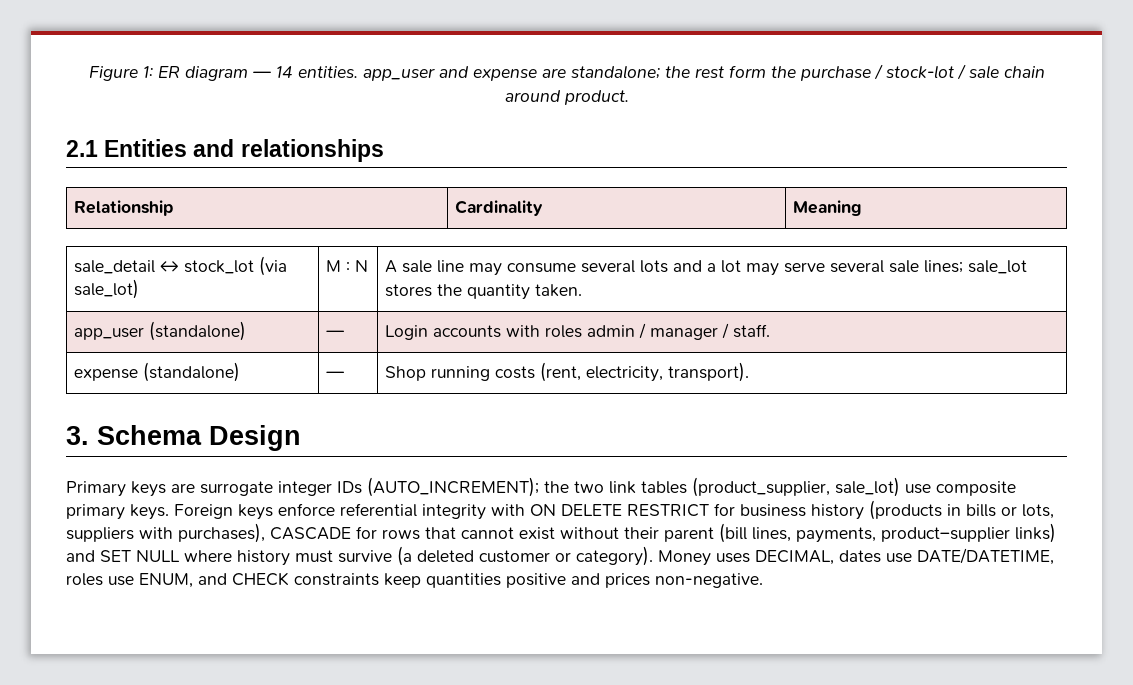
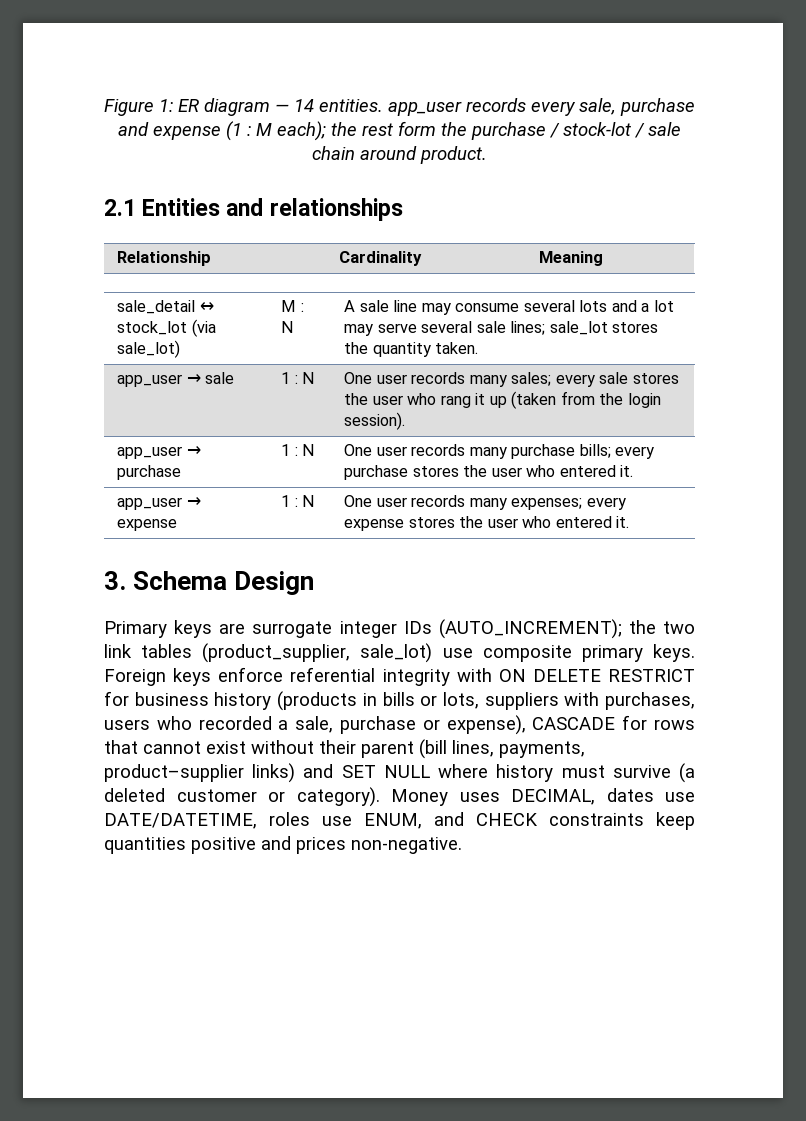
- Figure 1: ER diagram — 14 entities. app_user and expense are standalone; the rest form the purchase / stock-lot / sale chain around product.
+ Figure 1: ER diagram — 14 entities. app_user records every sale, purchase and expense (1 : M each); the rest form the purchase / stock-lot / sale chain around product.
- app_user (standalone) | — | Login accounts with roles admin / manager / staff.
- expense (standalone) | — | Shop running costs (rent, electricity, transport).
+ app_user → sale | 1 : N | One user records many sales; every sale stores the user who rang it up (taken from the login session).
+ app_user → purchase | 1 : N | One user records many purchase bills; every purchase stores the user who entered it.
+ app_user → expense | 1 : N | One user records many expenses; every expense stores the user who entered it.
- Foreign keys enforce referential integrity with ON DELETE RESTRICT for business history (products in bills or lots, suppliers with purchases), CASCADE for rows that cannot exist without their parent (bill lines, payments, product–supplier links) and SET NULL where history must survive (a deleted customer or category).
+ Foreign keys enforce referential integrity with ON DELETE RESTRICT for business history (products in bills or lots, suppliers with purchases, users who recorded a sale, purchase or expense), CASCADE for rows that cannot exist without their parent (bill lines, payments, product–supplier links) and SET NULL where history must survive (a deleted customer or category).

